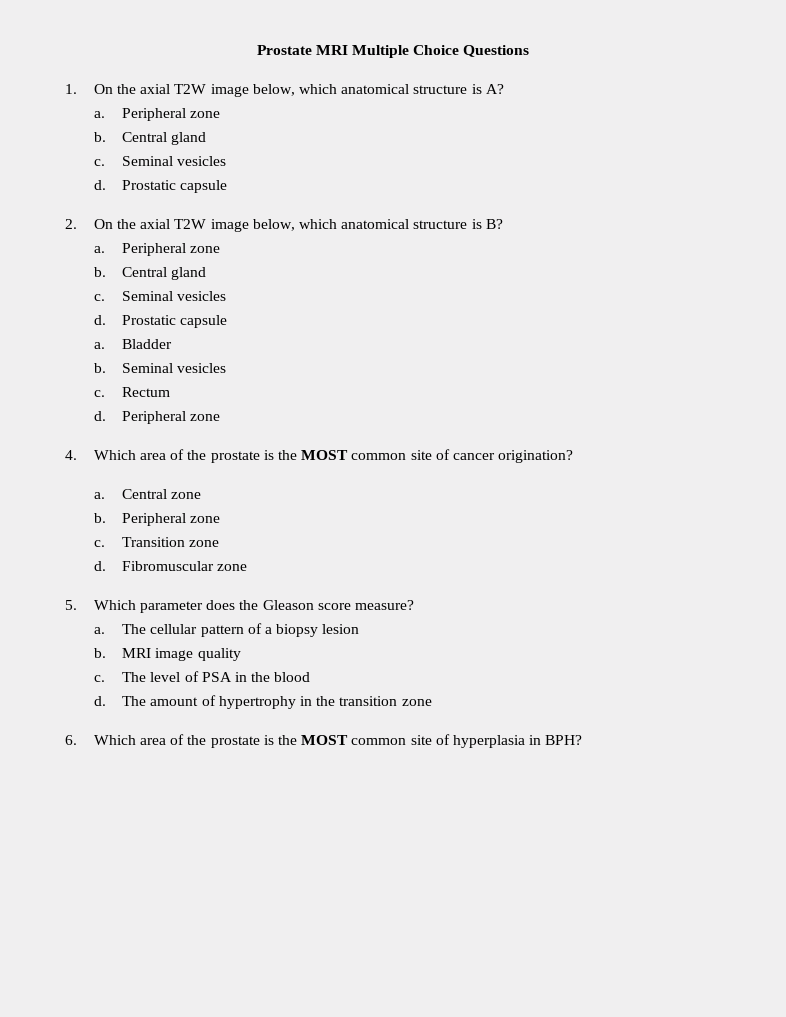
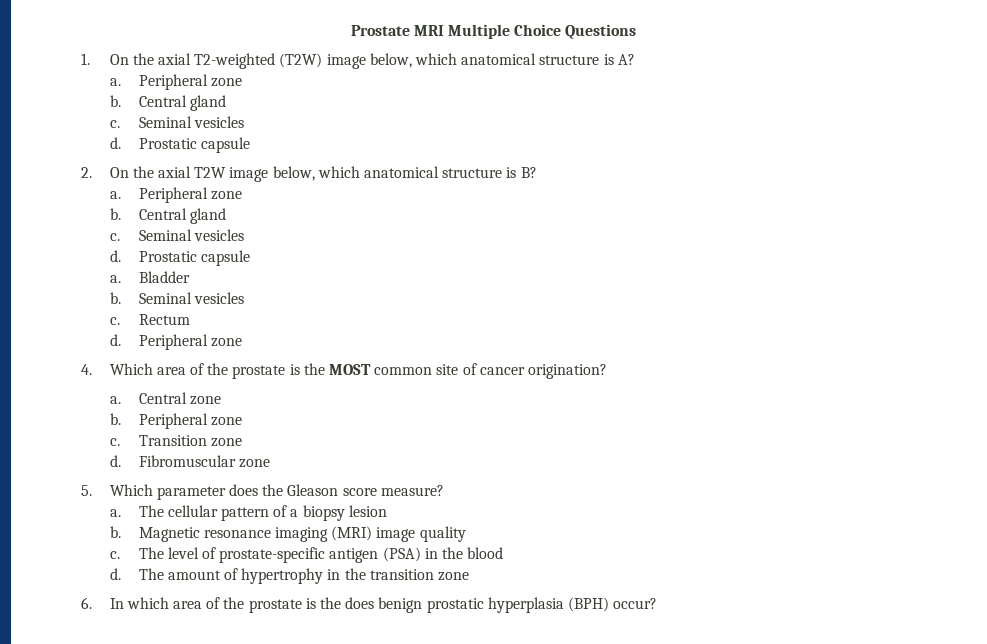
- 1. On the axial T2W image below, which anatomical structure is A?
+ 1. On the axial T2-weighted (T2W) image below, which anatomical structure is A?
- MRI image quality
+ Magnetic resonance imaging (MRI) image quality
- The level of PSA in the blood
+ The level of prostate-specific antigen (PSA) in the blood
- 6. Which area of the prostate is the MOST common site of hyperplasia in BPH?
+ 6. In which area of the prostate is the does benign prostatic hyperplasia (BPH) occur?

